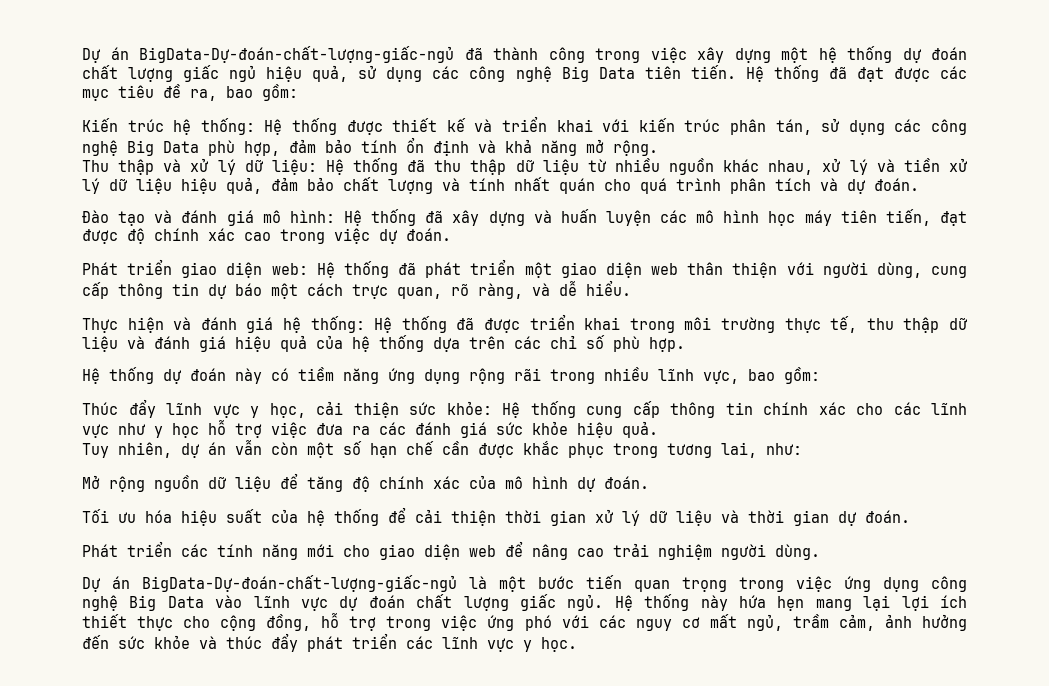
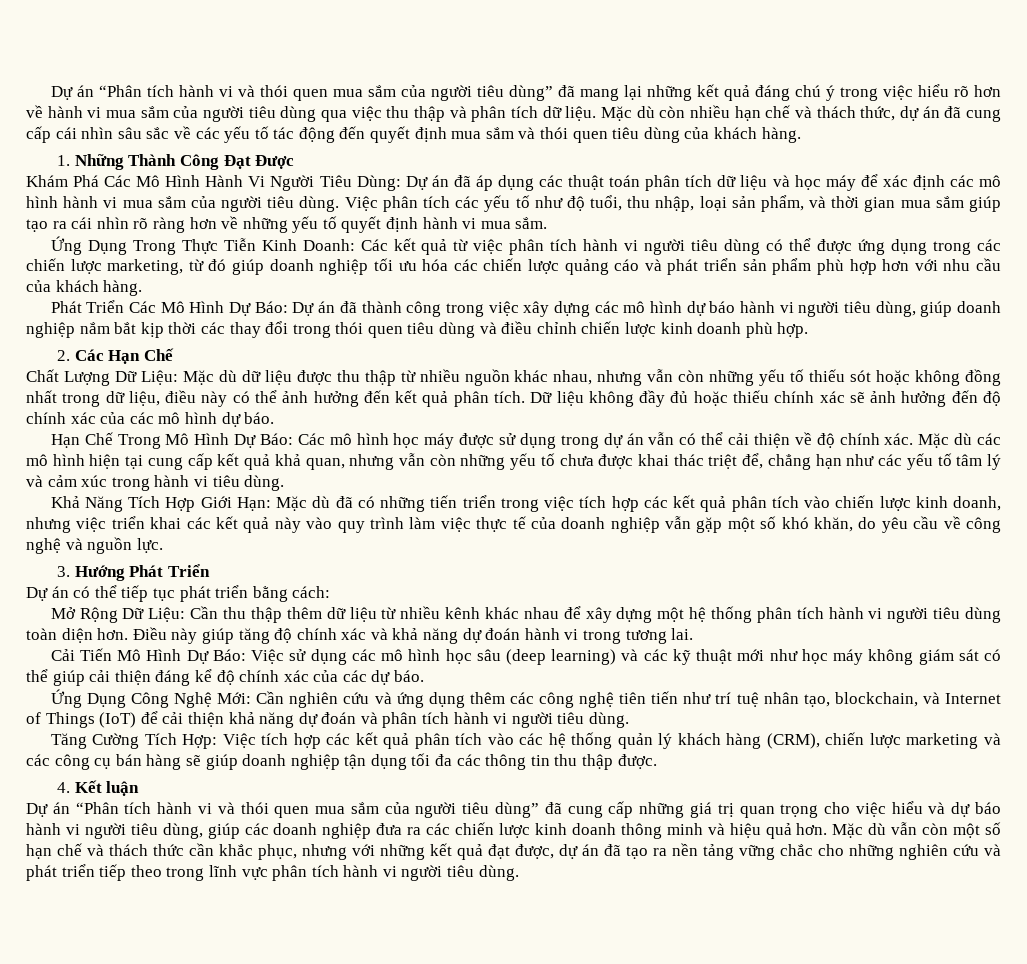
- Dự án BigData-Dự-đoán-chất-lượng-giấc-ngủ đã thành công trong việc xây dựng một hệ thống dự đoán chất lượng giấc ngủ hiệu quả, sử dụng các công nghệ Big Data tiên tiến. Hệ thống đã đạt được các mục tiêu đề ra, bao gồm:
- Kiến trúc hệ thống: Hệ thống được thiết kế và triển khai với kiến trúc phân tán, sử dụng các công nghệ Big Data phù hợp, đảm bảo tính ổn định và khả năng mở rộng.
- Thu thập và xử lý dữ liệu: Hệ thống đã thu thập dữ liệu từ nhiều nguồn khác nhau, xử lý và tiền xử lý dữ liệu hiệu quả, đảm bảo chất lượng và tính nhất quán cho quá trình phân tích và dự đoán.
- Đào tạo và đánh giá mô hình: Hệ thống đã xây dựng và huấn luyện các mô hình học máy tiên tiến, đạt được độ chính xác cao trong việc dự đoán.
- Phát triển giao diện web: Hệ thống đã phát triển một giao diện web thân thiện với người dùng, cung cấp thông tin dự báo một cách trực quan, rõ ràng, và dễ hiểu.
- Thực hiện và đánh giá hệ thống: Hệ thống đã được triển khai trong môi trường thực tế, thu thập dữ liệu và đánh giá hiệu quả của hệ thống dựa trên các chỉ số phù hợp.
- Hệ thống dự đoán này có tiềm năng ứng dụng rộng rãi trong nhiều lĩnh vực, bao gồm:
- Thúc đẩy lĩnh vực y học, cải thiện sức khỏe: Hệ thống cung cấp thông tin chính xác cho các lĩnh vực như y học hỗ trợ việc đưa ra các đánh giá sức khỏe hiệu quả.
- Tuy nhiên, dự án vẫn còn một số hạn chế cần được khắc phục trong tương lai, như:
- Mở rộng nguồn dữ liệu để tăng độ chính xác của mô hình dự đoán.
- Tối ưu hóa hiệu suất của hệ thống để cải thiện thời gian xử lý dữ liệu và thời gian dự đoán.
- Phát triển các tính năng mới cho giao diện web để nâng cao trải nghiệm người dùng.
- Dự án BigData-Dự-đoán-chất-lượng-giấc-ngủ là một bước tiến quan trọng trong việc ứng dụng công nghệ Big Data vào lĩnh vực dự đoán chất lượng giấc ngủ. Hệ thống này hứa hẹn mang lại lợi ích thiết thực cho cộng đồng, hỗ trợ trong việc ứng phó với các nguy cơ mất ngủ, trầm cảm, ảnh hưởng đến sức khỏe và thúc đẩy phát triển các lĩnh vực y học.
+ Dự án “Phân tích hành vi và thói quen mua sắm của người tiêu dùng” đã mang lại những kết quả đáng chú ý trong việc hiểu rõ hơn về hành vi mua sắm của người tiêu dùng qua việc thu thập và phân tích dữ liệu. Mặc dù còn nhiều hạn chế và thách thức, dự án đã cung cấp cái nhìn sâu sắc về các yếu tố tác động đến quyết định mua sắm và thói quen tiêu dùng của khách hàng.
+ 1. Những Thành Công Đạt Được
+ Khám Phá Các Mô Hình Hành Vi Người Tiêu Dùng: Dự án đã áp dụng các thuật toán phân tích dữ liệu và học máy để xác định các mô hình hành vi mua sắm của người tiêu dùng. Việc phân tích các yếu tố như độ tuổi, thu nhập, loại sản phẩm, và thời gian mua sắm giúp tạo ra cái nhìn rõ ràng hơn về những yếu tố quyết định hành vi mua sắm.
+ Ứng Dụng Trong Thực Tiễn Kinh Doanh: Các kết quả từ việc phân tích hành vi người tiêu dùng có thể được ứng dụng trong các chiến lược marketing, từ đó giúp doanh nghiệp tối ưu hóa các chiến lược quảng cáo và phát triển sản phẩm phù hợp hơn với nhu cầu của khách hàng.
+ Phát Triển Các Mô Hình Dự Báo: Dự án đã thành công trong việc xây dựng các mô hình dự báo hành vi người tiêu dùng, giúp doanh nghiệp nắm bắt kịp thời các thay đổi trong thói quen tiêu dùng và điều chỉnh chiến lược kinh doanh phù hợp.
+ 2. Các Hạn Chế
+ Chất Lượng Dữ Liệu: Mặc dù dữ liệu được thu thập từ nhiều nguồn khác nhau, nhưng vẫn còn những yếu tố thiếu sót hoặc không đồng nhất trong dữ liệu, điều này có thể ảnh hưởng đến kết quả phân tích. Dữ liệu không đầy đủ hoặc thiếu chính xác sẽ ảnh hưởng đến độ chính xác của các mô hình dự báo.
+ Hạn Chế Trong Mô Hình Dự Báo: Các mô hình học máy được sử dụng trong dự án vẫn có thể cải thiện về độ chính xác. Mặc dù các mô hình hiện tại cung cấp kết quả khả quan, nhưng vẫn còn những yếu tố chưa được khai thác triệt để, chẳng hạn như các yếu tố tâm lý và cảm xúc trong hành vi tiêu dùng.
+ Khả Năng Tích Hợp Giới Hạn: Mặc dù đã có những tiến triển trong việc tích hợp các kết quả phân tích vào chiến lược kinh doanh, nhưng việc triển khai các kết quả này vào quy trình làm việc thực tế của doanh nghiệp vẫn gặp một số khó khăn, do yêu cầu về công nghệ và nguồn lực.
+ 3. Hướng Phát Triển
+ Dự án có thể tiếp tục phát triển bằng cách:
+ Mở Rộng Dữ Liệu: Cần thu thập thêm dữ liệu từ nhiều kênh khác nhau để xây dựng một hệ thống phân tích hành vi người tiêu dùng toàn diện hơn. Điều này giúp tăng độ chính xác và khả năng dự đoán hành vi trong tương lai.
+ Cải Tiến Mô Hình Dự Báo: Việc sử dụng các mô hình học sâu (deep learning) và các kỹ thuật mới như học máy không giám sát có thể giúp cải thiện đáng kể độ chính xác của các dự báo.
+ Ứng Dụng Công Nghệ Mới: Cần nghiên cứu và ứng dụng thêm các công nghệ tiên tiến như trí tuệ nhân tạo, blockchain, và Internet of Things (IoT) để cải thiện khả năng dự đoán và phân tích hành vi người tiêu dùng.
+ Tăng Cường Tích Hợp: Việc tích hợp các kết quả phân tích vào các hệ thống quản lý khách hàng (CRM), chiến lược marketing và các công cụ bán hàng sẽ giúp doanh nghiệp tận dụng tối đa các thông tin thu thập được.
+ 4. Kết luận
+ Dự án “Phân tích hành vi và thói quen mua sắm của người tiêu dùng” đã cung cấp những giá trị quan trọng cho việc hiểu và dự báo hành vi người tiêu dùng, giúp các doanh nghiệp đưa ra các chiến lược kinh doanh thông minh và hiệu quả hơn. Mặc dù vẫn còn một số hạn chế và thách thức cần khắc phục, nhưng với những kết quả đạt được, dự án đã tạo ra nền tảng vững chắc cho những nghiên cứu và phát triển tiếp theo trong lĩnh vực phân tích hành vi người tiêu dùng.

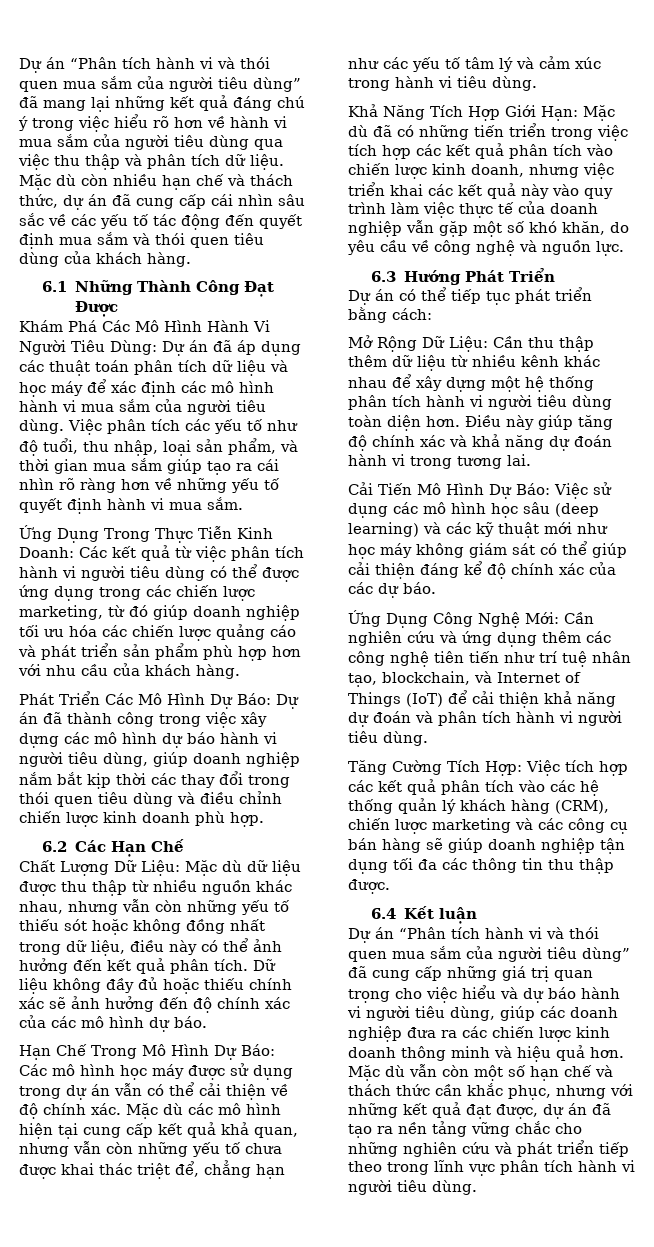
- 1. Những Thành Công Đạt Được
+ 6.1 Những Thành Công Đạt Được
- 2. Các Hạn Chế
+ 6.2 Các Hạn Chế
- 3. Hướng Phát Triển
+ 6.3 Hướng Phát Triển
- 4. Kết luận
+ 6.4 Kết luận

